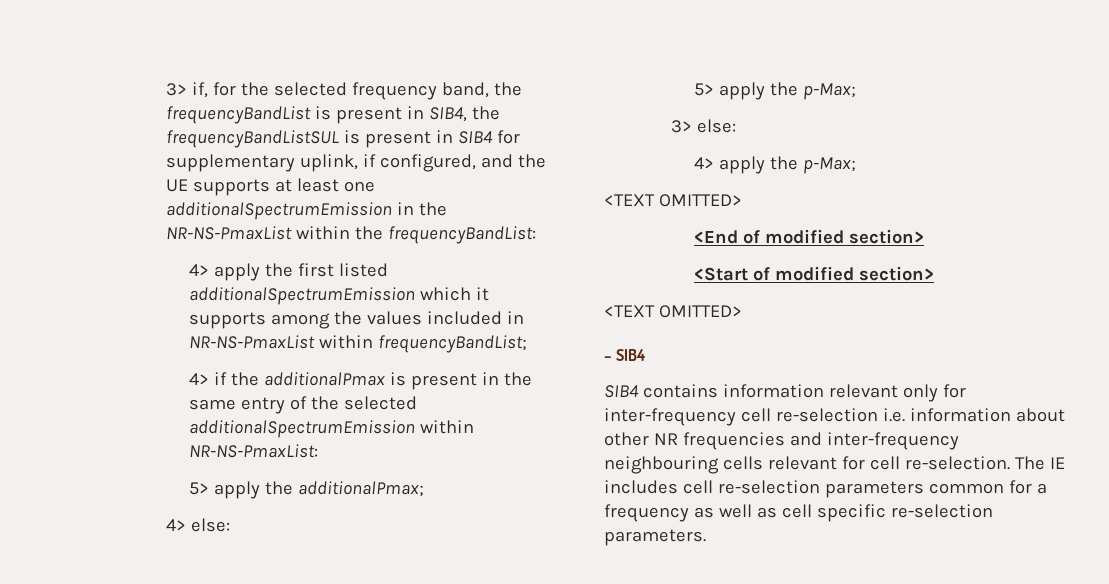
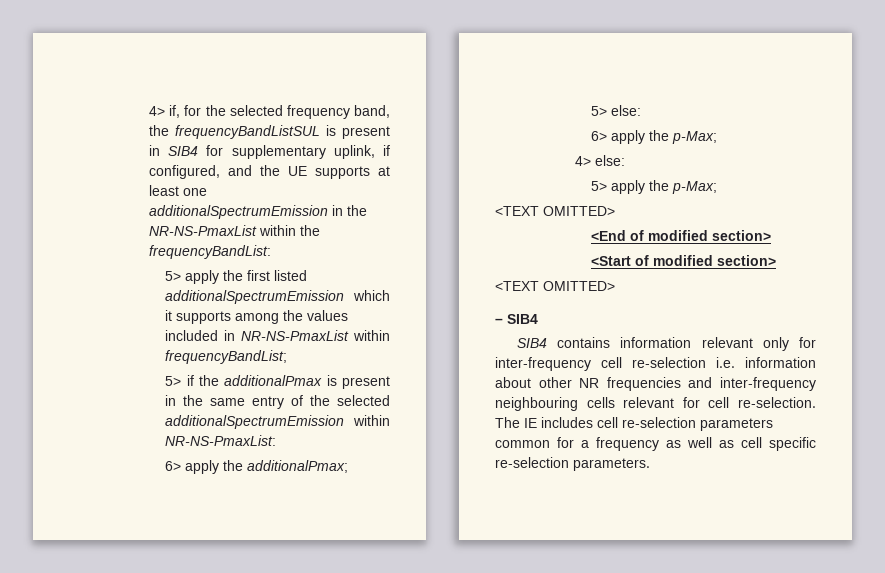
- 3> if, for the selected frequency band, the frequencyBandList is present in SIB4, the frequencyBandListSUL is present in SIB4 for supplementary uplink, if configured, and the UE supports at least one additionalSpectrumEmission in the NR-NS-PmaxList within the frequencyBandList:
+ 4> if, for the selected frequency band, the frequencyBandListSUL is present in SIB4 for supplementary uplink, if configured, and the UE supports at least one additionalSpectrumEmission in the NR-NS-PmaxList within the frequencyBandList:
- 4> apply the first listed additionalSpectrumEmission which it supports among the values included in NR-NS-PmaxList within frequencyBandList;
+ 5> apply the first listed additionalSpectrumEmission which it supports among the values included in NR-NS-PmaxList within frequencyBandList;
- 4> if the additionalPmax is present in the same entry of the selected additionalSpectrumEmission within NR-NS-PmaxList:
+ 5> if the additionalPmax is present in the same entry of the selected additionalSpectrumEmission within NR-NS-PmaxList:
- 5> apply the additionalPmax;
+ 6> apply the additionalPmax;
+ 5> else:
+ 6> apply the p-Max;
- 3> else:
- 4> apply the p-Max;

